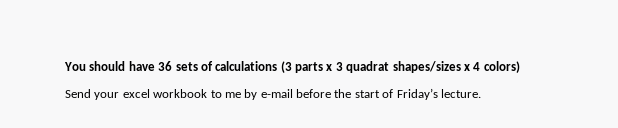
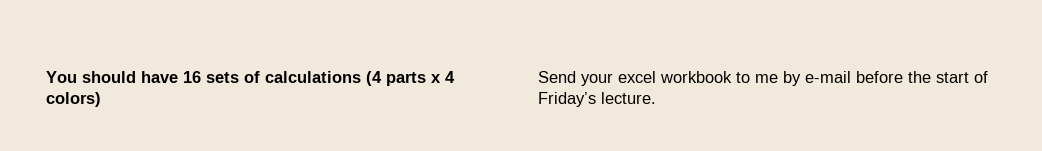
- You should have 36 sets of calculations (3 parts x 3 quadrat shapes/sizes x 4 colors)
+ You should have 16 sets of calculations (4 parts x 4 colors)

